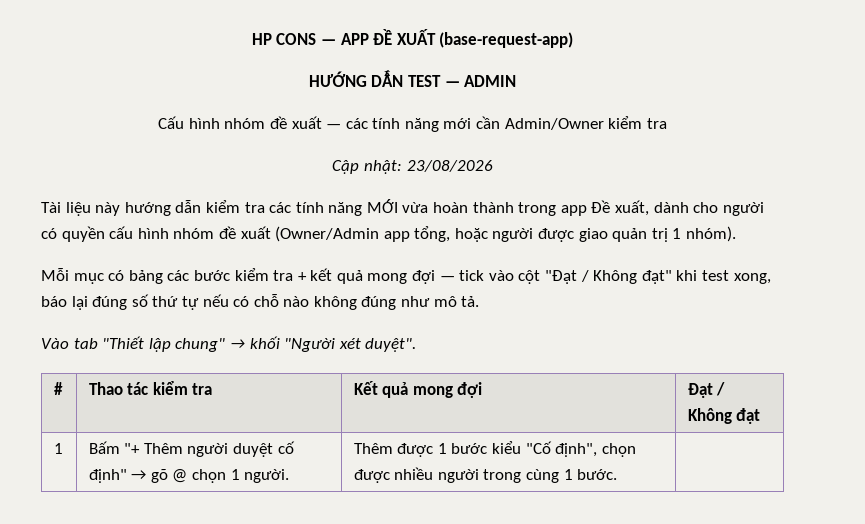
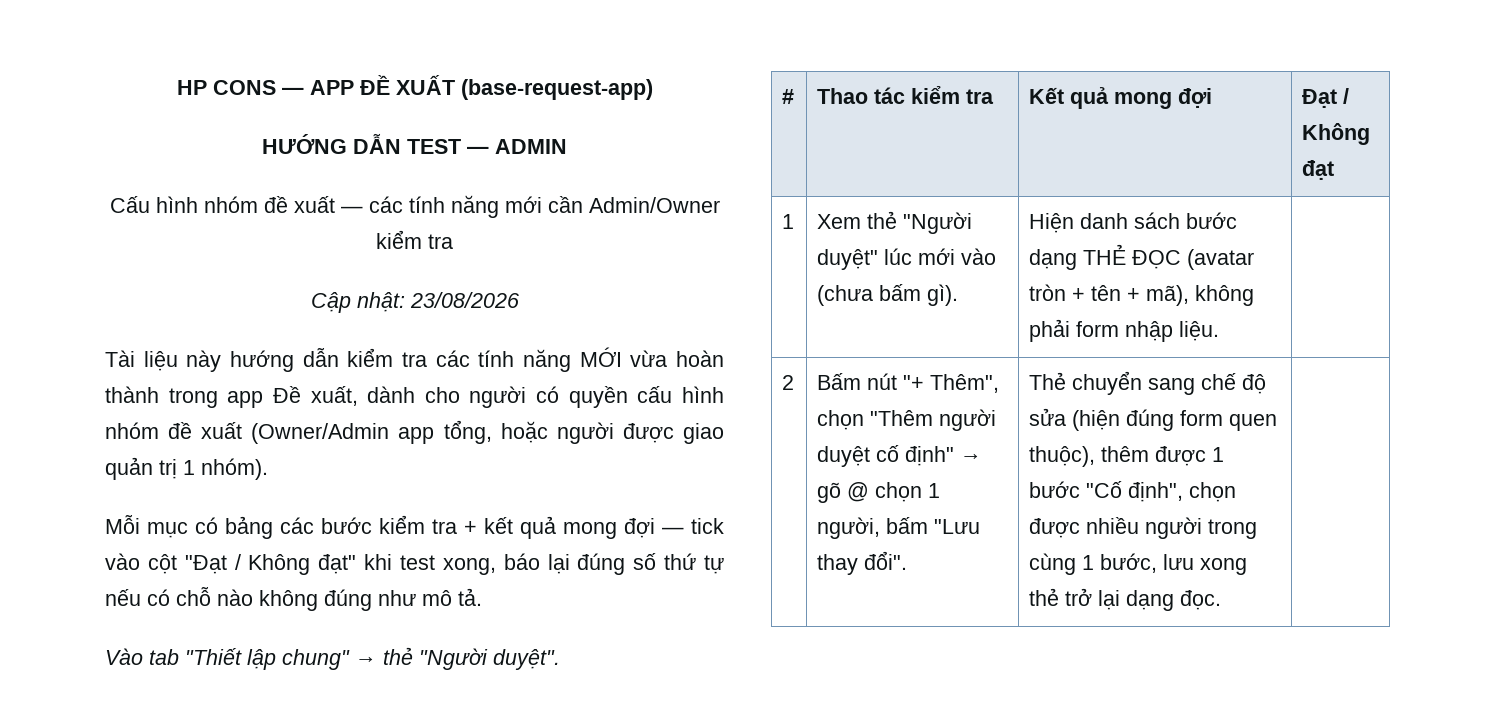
- Vào tab "Thiết lập chung" → khối "Người xét duyệt".
+ Vào tab "Thiết lập chung" → thẻ "Người duyệt".
- 1 | Bấm "+ Thêm người duyệt cố định" → gõ @ chọn 1 người. | Thêm được 1 bước kiểu "Cố định", chọn được nhiều người trong cùng 1 bước. |
+ 1 | Xem thẻ "Người duyệt" lúc mới vào (chưa bấm gì). | Hiện danh sách bước dạng THẺ ĐỌC (avatar tròn + tên + mã), không phải form nhập liệu. |
+ 2 | Bấm nút "+ Thêm", chọn "Thêm người duyệt cố định" → gõ @ chọn 1 người, bấm "Lưu thay đổi". | Thẻ chuyển sang chế độ sửa (hiện đúng form quen thuộc), thêm được 1 bước "Cố định", chọn được nhiều người trong cùng 1 bước, lưu xong thẻ trở lại dạng đọc.

